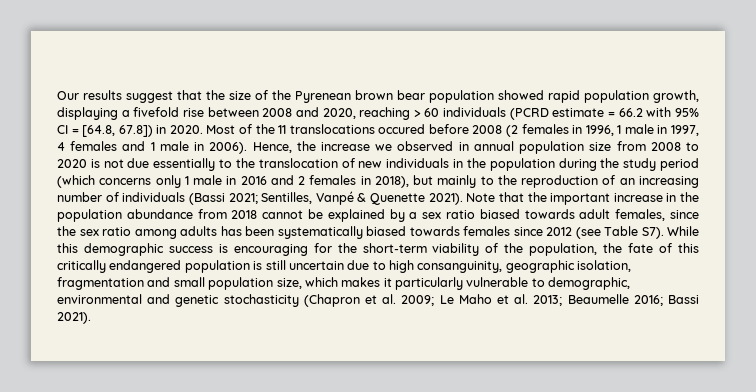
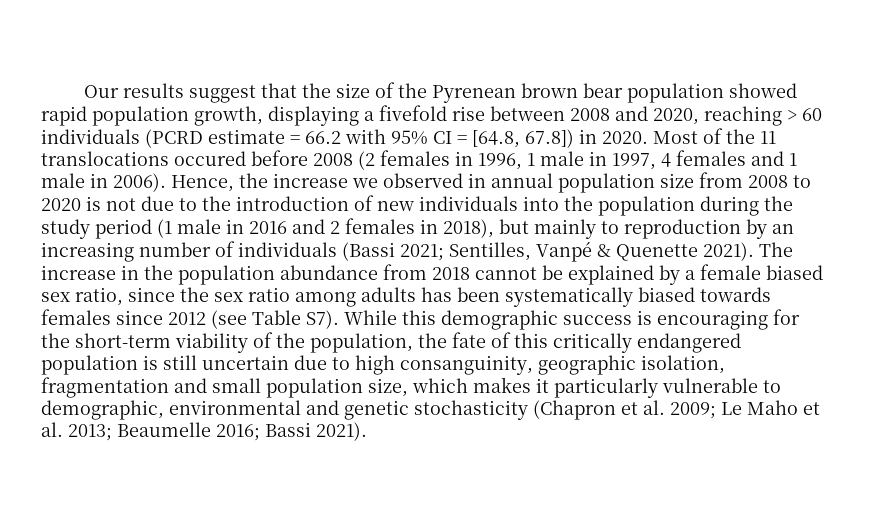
- Hence, the increase we observed in annual population size from 2008 to 2020 is not due essentially to the translocation of new individuals in the population during the study period (which concerns only 1 male in 2016 and 2 females in 2018), but mainly to the reproduction of an increasing number of individuals (Bassi 2021; Sentilles, Vanpé & Quenette 2021).
+ Hence, the increase we observed in annual population size from 2008 to 2020 is not due to the introduction of new individuals into the population during the study period (1 male in 2016 and 2 females in 2018), but mainly to reproduction by an increasing number of individuals (Bassi 2021; Sentilles, Vanpé & Quenette 2021).
- Note that the important increase in the population abundance from 2018 cannot be explained by a sex ratio biased towards adult females, since the sex ratio among adults has been systematically biased towards females since 2012 (see Table S7). While this demographic success is encouraging for the short-term viability of the population, the fate of this critically endangered population is still uncertain due to high consanguinity, geographic isolation, fragmentation and small population size, which makes it particularly vulnerable to demographic, environmental and genetic stochasticity (Chapron et al. 2009;
+ The increase in the population abundance from 2018 cannot be explained by a female biased sex ratio, since the sex ratio among adults has been systematically biased towards females since 2012 (see Table S7). While this demographic success is encouraging for the short-term viability of the population, the fate of this critically endangered population is still uncertain due to high consanguinity, geographic isolation, fragmentation and small population size, which makes it particularly vulnerable to demographic, environmental and genetic stochasticity (Chapron et al. 2009;

